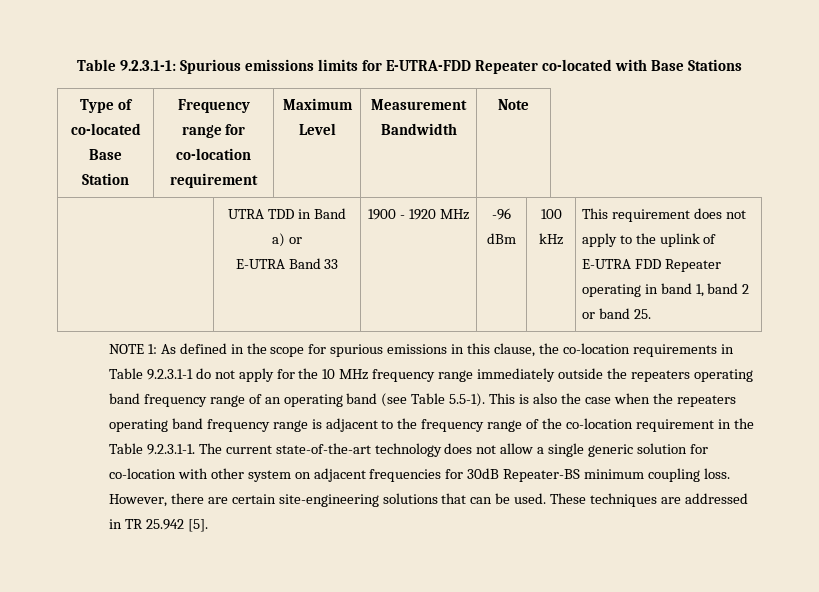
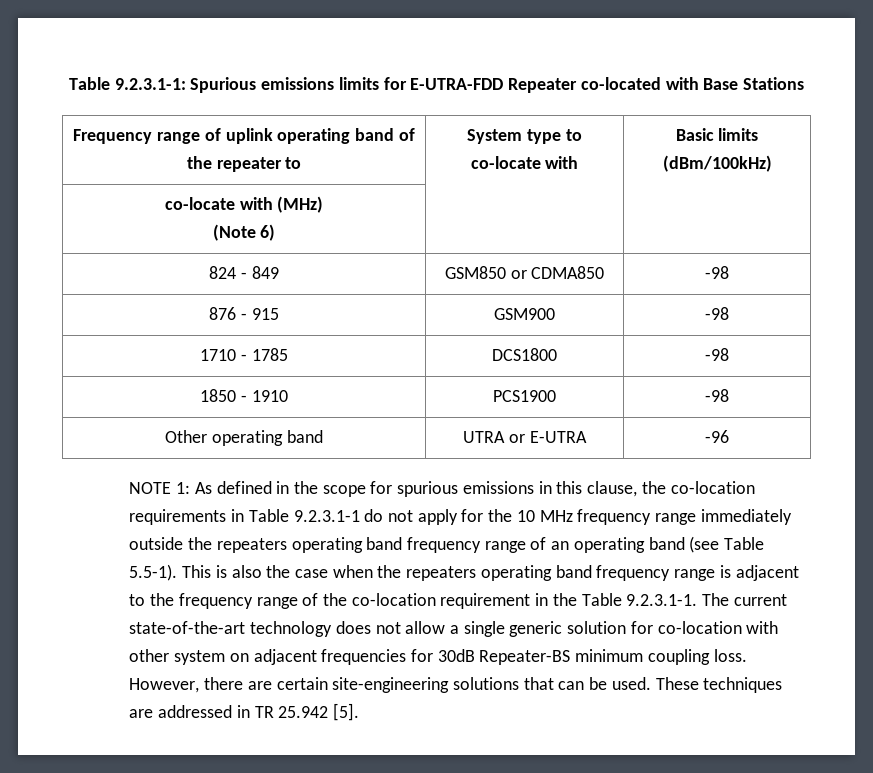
- Type of co-located Base Station | Frequency range for co-location requirement | Maximum Level | Measurement Bandwidth | Note
- | UTRA TDD in Band a) or
- E-UTRA Band 33 | 1900 - 1920 MHz | -96 dBm | 100 kHz | This requirement does not apply to the uplink of E-UTRA FDD Repeater operating in band 1, band 2 or band 25.
+ Frequency range of uplink operating band of the repeater to | System type to co-locate with | Basic limits (dBm/100kHz)
+ co-locate with (MHz)
+ (Note 6) | |
+ 824 - 849 | GSM850 or CDMA850 | -98
+ 876 - 915 | GSM900 | -98
+ 1710 - 1785 | DCS1800 | -98
+ 1850 - 1910 | PCS1900 | -98
+ Other operating band | UTRA or E-UTRA | -96

